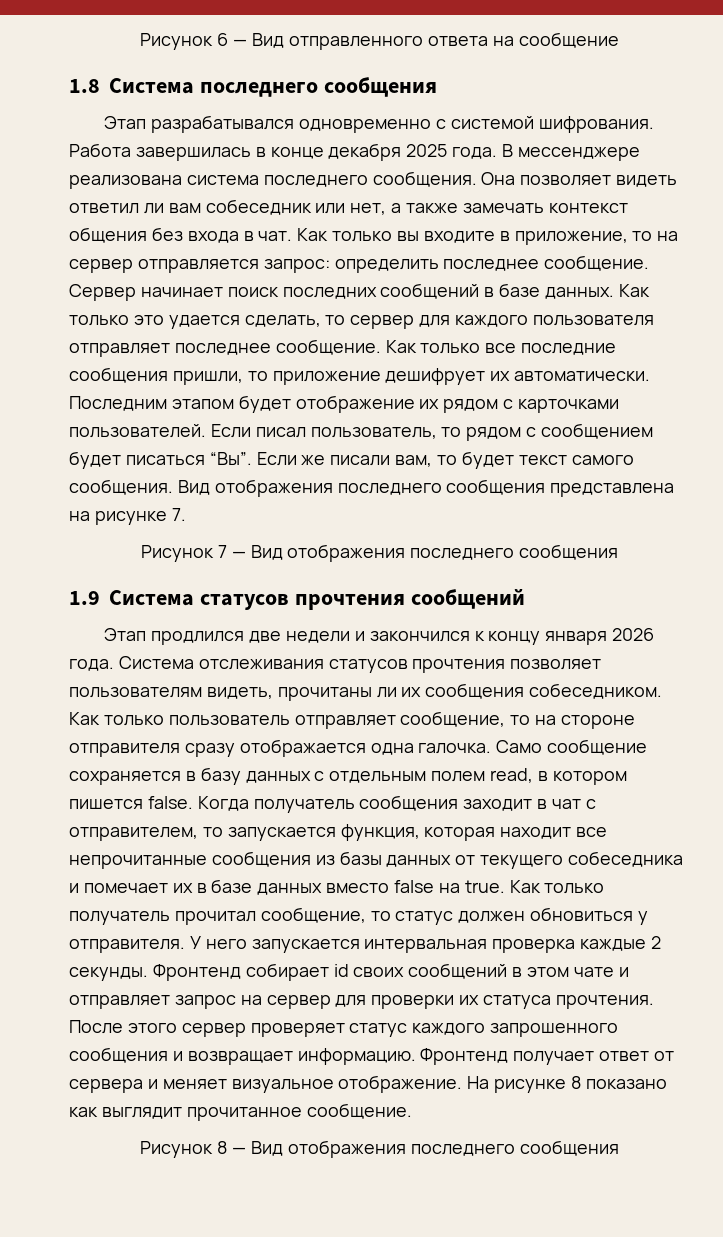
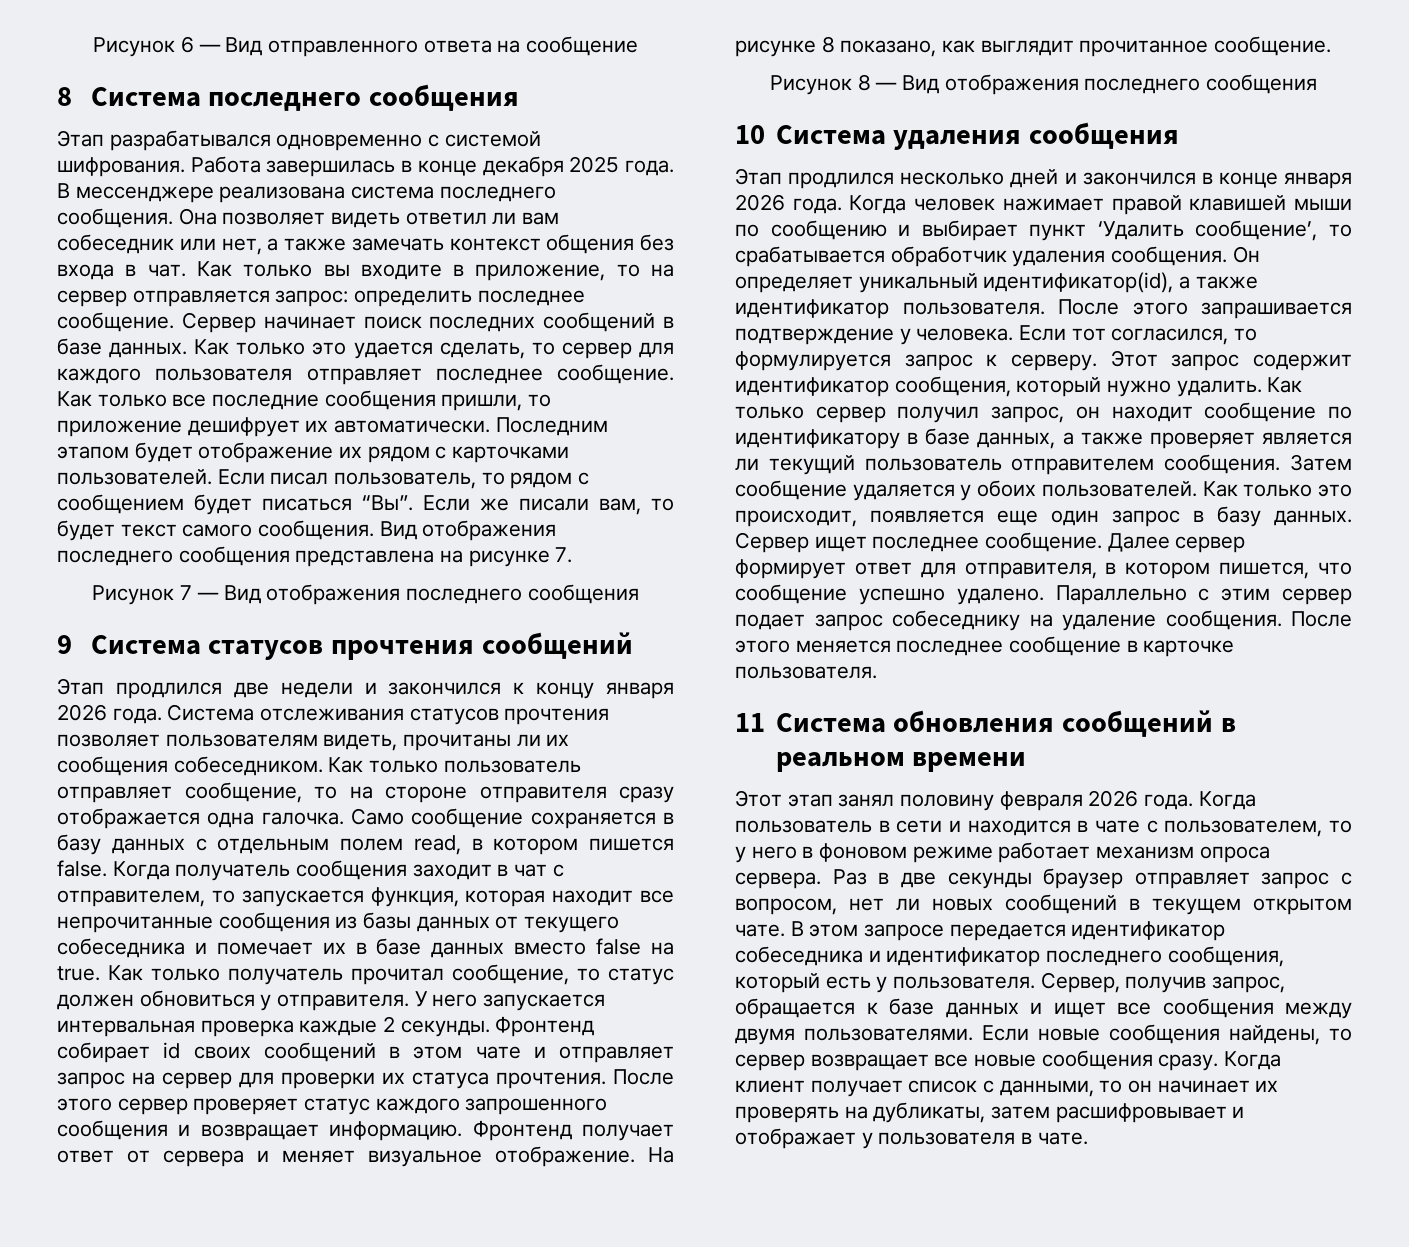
- 1.8 Система последнего сообщения
+ 8 Система последнего сообщения
- 1.9 Система статусов прочтения сообщений
+ 9 Система статусов прочтения сообщений
- На рисунке 8 показано как выглядит прочитанное сообщение.
+ На рисунке 8 показано, как выглядит прочитанное сообщение.
+ 10 Система удаления сообщения
+ Этап продлился несколько дней и закончился в конце января 2026 года. Когда человек нажимает правой клавишей мыши по сообщению и выбирает пункт ‘Удалить сообщение’, то срабатывается обработчик удаления сообщения. Он определяет уникальный идентификатор(id), а также идентификатор пользователя. После этого запрашивается подтверждение у человека. Если тот согласился, то формулируется запрос к серверу. Этот запрос содержит идентификатор сообщения, который нужно удалить. Как только сервер получил запрос, он находит сообщение по идентификатору в базе данных, а также проверяет является ли текущий пользователь отправителем сообщения. Затем сообщение удаляется у обоих пользователей. Как только это происходит, появляется еще один запрос в базу данных. Сервер ищет последнее сообщение. Далее сервер формирует ответ для отправителя, в котором пишется, что сообщение успешно удалено. Параллельно с этим сервер подает запрос собеседнику на удаление сообщения. После этого меняется последнее сообщение в карточке пользователя.
+ 11 Система обновления сообщений в реальном времени
+ Этот этап занял половину февраля 2026 года. Когда пользователь в сети и находится в чате с пользователем, то у него в фоновом режиме работает механизм опроса сервера. Раз в две секунды браузер отправляет запрос с вопросом, нет ли новых сообщений в текущем открытом чате. В этом запросе передается идентификатор собеседника и идентификатор последнего сообщения, который есть у пользователя. Сервер, получив запрос, обращается к базе данных и ищет все сообщения между двумя пользователями. Если новые сообщения найдены, то сервер возвращает все новые сообщения сразу. Когда клиент получает список с данными, то он начинает их проверять на дубликаты, затем расшифровывает и отображает у пользователя в чате.

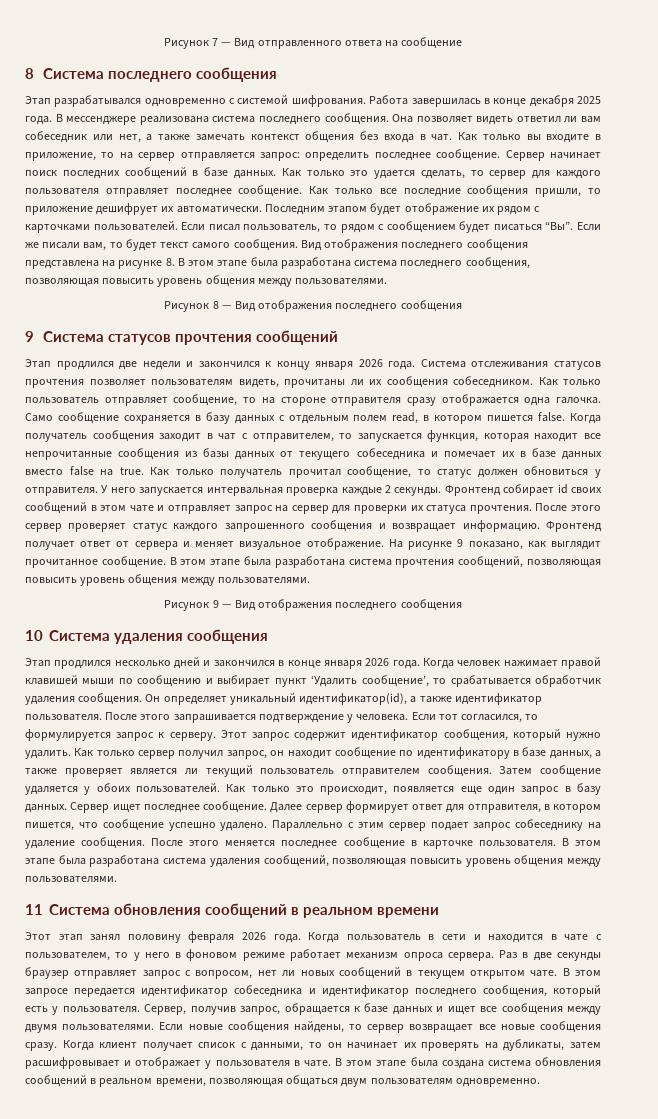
- Рисунок 6 — Вид отправленного ответа на сообщение
+ Рисунок 7 — Вид отправленного ответа на сообщение
- Вид отображения последнего сообщения представлена на рисунке 7.
- Рисунок 7 — Вид отображения последнего сообщения
+ Вид отображения последнего сообщения представлена на рисунке 8. В этом этапе была разработана система последнего сообщения, позволяющая повысить уровень общения между пользователями.
+ Рисунок 8 — Вид отображения последнего сообщения
- На рисунке 8 показано, как выглядит прочитанное сообщение.
- Рисунок 8 — Вид отображения последнего сообщения
+ На рисунке 9 показано, как выглядит прочитанное сообщение. В этом этапе была разработана система прочтения сообщений, позволяющая повысить уровень общения между пользователями.
+ Рисунок 9 — Вид отображения последнего сообщения
+ В этом этапе была разработана система удаления сообщений, позволяющая повысить уровень общения между пользователями.
+ В этом этапе была создана система обновления сообщений в реальном времени, позволяющая общаться двум пользователям одновременно.

